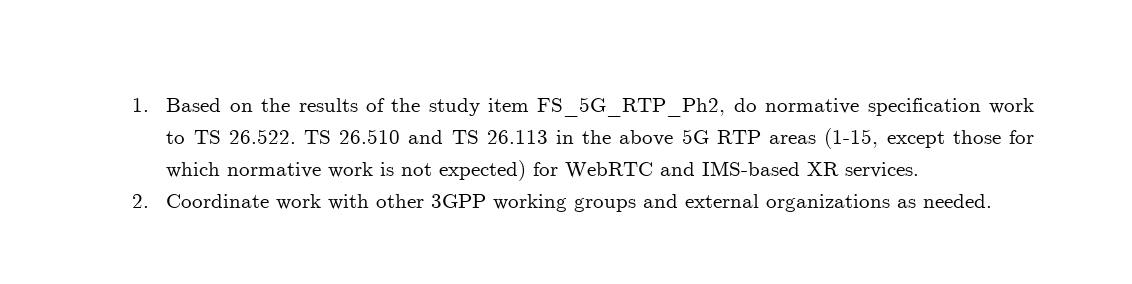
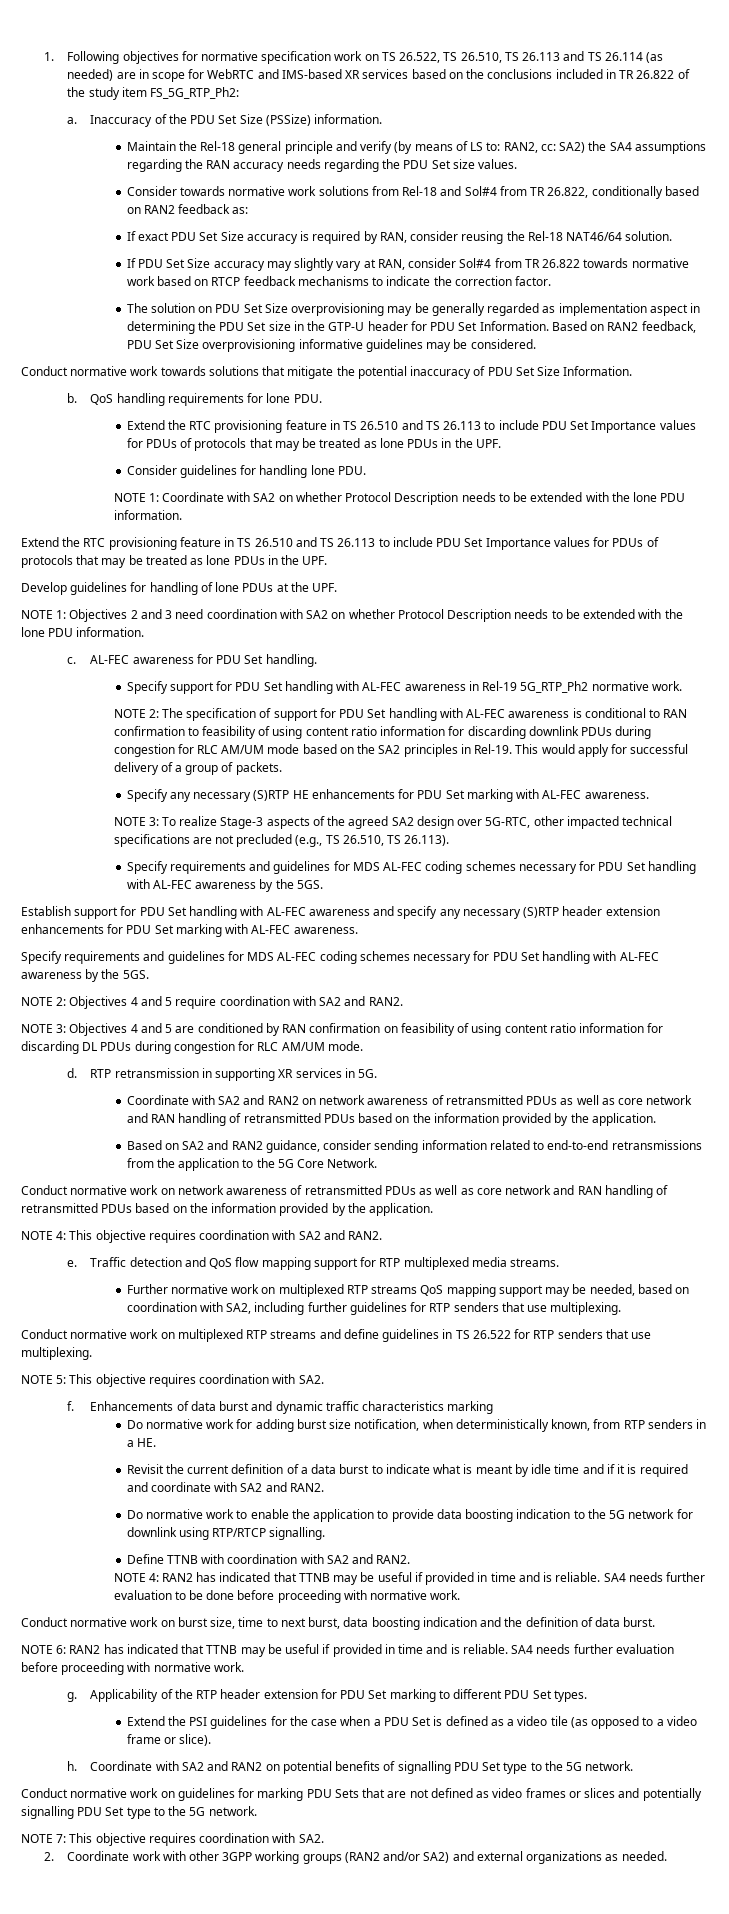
- 1. Based on the results of the study item FS_5G_RTP_Ph2, do normative specification work to TS 26.522. TS 26.510 and TS 26.113 in the above 5G RTP areas (1-15, except those for which normative work is not expected) for WebRTC and IMS-based XR services.
+ 1. Following objectives for normative specification work on TS 26.522, TS 26.510, TS 26.113 and TS 26.114 (as needed) are in scope for WebRTC and IMS-based XR services based on the conclusions included in TR 26.822 of the study item FS_5G_RTP_Ph2:
+ a. Inaccuracy of the PDU Set Size (PSSize) information.
+ Maintain the Rel-18 general principle and verify (by means of LS to: RAN2, cc: SA2) the SA4 assumptions regarding the RAN accuracy needs regarding the PDU Set size values.
+ Consider towards normative work solutions from Rel-18 and Sol#4 from TR 26.822, conditionally based on RAN2 feedback as:
+ If exact PDU Set Size accuracy is required by RAN, consider reusing the Rel-18 NAT46/64 solution.
+ If PDU Set Size accuracy may slightly vary at RAN, consider Sol#4 from TR 26.822 towards normative work based on RTCP feedback mechanisms to indicate the correction factor.
+ The solution on PDU Set Size overprovisioning may be generally regarded as implementation aspect in determining the PDU Set size in the GTP-U header for PDU Set Information. Based on RAN2 feedback, PDU Set Size overprovisioning informative guidelines may be considered.
+ Conduct normative work towards solutions that mitigate the potential inaccuracy of PDU Set Size Information.
+ b. QoS handling requirements for lone PDU.
+ Extend the RTC provisioning feature in TS 26.510 and TS 26.113 to include PDU Set Importance values for PDUs of protocols that may be treated as lone PDUs in the UPF.
+ Consider guidelines for handling lone PDU.
+ NOTE 1: Coordinate with SA2 on whether Protocol Description needs to be extended with the lone PDU information.
+ Extend the RTC provisioning feature in TS 26.510 and TS 26.113 to include PDU Set Importance values for PDUs of protocols that may be treated as lone PDUs in the UPF.
+ Develop guidelines for handling of lone PDUs at the UPF.
+ NOTE 1: Objectives 2 and 3 need coordination with SA2 on whether Protocol Description needs to be extended with the lone PDU information.
+ c. AL-FEC awareness for PDU Set handling.
+ Specify support for PDU Set handling with AL-FEC awareness in Rel-19 5G_RTP_Ph2 normative work.
+ NOTE 2: The specification of support for PDU Set handling with AL-FEC awareness is conditional to RAN confirmation to feasibility of using content ratio information for discarding downlink PDUs during congestion for RLC AM/UM mode based on the SA2 principles in Rel-19. This would apply for successful delivery of a group of packets.
+ Specify any necessary (S)RTP HE enhancements for PDU Set marking with AL-FEC awareness.
+ NOTE 3: To realize Stage-3 aspects of the agreed SA2 design over 5G-RTC, other impacted technical specifications are not precluded (e.g., TS 26.510, TS 26.113).
+ Specify requirements and guidelines for MDS AL-FEC coding schemes necessary for PDU Set handling with AL-FEC awareness by the 5GS.
+ Establish support for PDU Set handling with AL-FEC awareness and specify any necessary (S)RTP header extension enhancements for PDU Set marking with AL-FEC awareness.
+ Specify requirements and guidelines for MDS AL-FEC coding schemes necessary for PDU Set handling with AL-FEC awareness by the 5GS.
+ NOTE 2: Objectives 4 and 5 require coordination with SA2 and RAN2.
+ NOTE 3: Objectives 4 and 5 are conditioned by RAN confirmation on feasibility of using content ratio information for discarding DL PDUs during congestion for RLC AM/UM mode.
+ d. RTP retransmission in supporting XR services in 5G.
+ Coordinate with SA2 and RAN2 on network awareness of retransmitted PDUs as well as core network and RAN handling of retransmitted PDUs based on the information provided by the application.
+ Based on SA2 and RAN2 guidance, consider sending information related to end-to-end retransmissions from the application to the 5G Core Network.
+ Conduct normative work on network awareness of retransmitted PDUs as well as core network and RAN handling of retransmitted PDUs based on the information provided by the application.
+ NOTE 4: This objective requires coordination with SA2 and RAN2.
+ e. Traffic detection and QoS flow mapping support for RTP multiplexed media streams.
+ Further normative work on multiplexed RTP streams QoS mapping support may be needed, based on coordination with SA2, including further guidelines for RTP senders that use multiplexing.
+ Conduct normative work on multiplexed RTP streams and define guidelines in TS 26.522 for RTP senders that use multiplexing.
+ NOTE 5: This objective requires coordination with SA2.
+ f. Enhancements of data burst and dynamic traffic characteristics marking
+ Do normative work for adding burst size notification, when deterministically known, from RTP senders in a HE.
+ Revisit the current definition of a data burst to indicate what is meant by idle time and if it is required and coordinate with SA2 and RAN2.
+ Do normative work to enable the application to provide data boosting indication to the 5G network for downlink using RTP/RTCP signalling.
+ Define TTNB with coordination with SA2 and RAN2.
+ NOTE 4: RAN2 has indicated that TTNB may be useful if provided in time and is reliable. SA4 needs further evaluation to be done before proceeding with normative work.
+ Conduct normative work on burst size, time to next burst, data boosting indication and the definition of data burst.
+ NOTE 6: RAN2 has indicated that TTNB may be useful if provided in time and is reliable. SA4 needs further evaluation before proceeding with normative work.
+ g. Applicability of the RTP header extension for PDU Set marking to different PDU Set types.
+ Extend the PSI guidelines for the case when a PDU Set is defined as a video tile (as opposed to a video frame or slice).
+ h. Coordinate with SA2 and RAN2 on potential benefits of signalling PDU Set type to the 5G network.
+ Conduct normative work on guidelines for marking PDU Sets that are not defined as video frames or slices and potentially signalling PDU Set type to the 5G network.
+ NOTE 7: This objective requires coordination with SA2.
- 2. Coordinate work with other 3GPP working groups and external organizations as needed.
+ 2. Coordinate work with other 3GPP working groups (RAN2 and/or SA2) and external organizations as needed.

